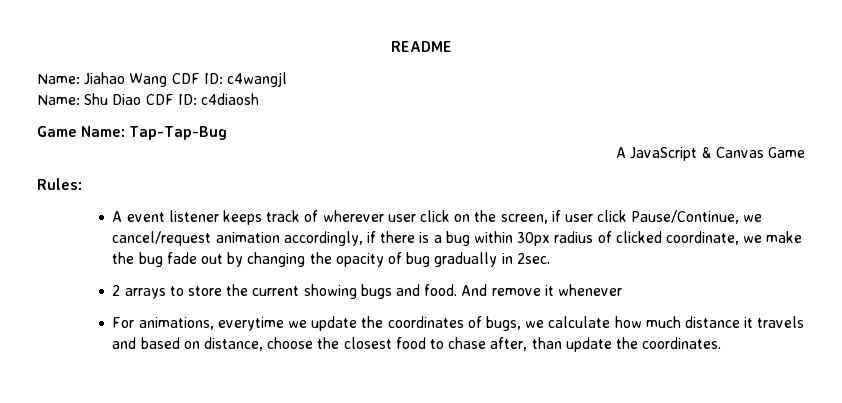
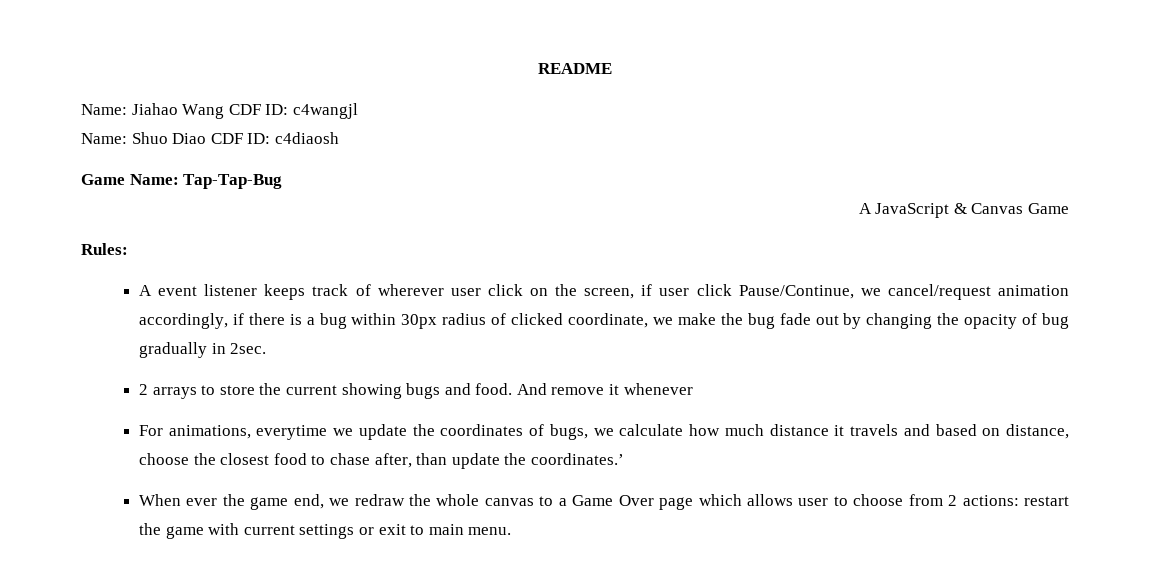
- Name: Shu Diao CDF ID: c4diaosh
+ Name: Shuo Diao CDF ID: c4diaosh
- For animations, everytime we update the coordinates of bugs, we calculate how much distance it travels and based on distance, choose the closest food to chase after, than update the coordinates.
+ For animations, everytime we update the coordinates of bugs, we calculate how much distance it travels and based on distance, choose the closest food to chase after, than update the coordinates.’
+ When ever the game end, we redraw the whole canvas to a Game Over page which allows user to choose from 2 actions: restart the game with current settings or exit to main menu.

